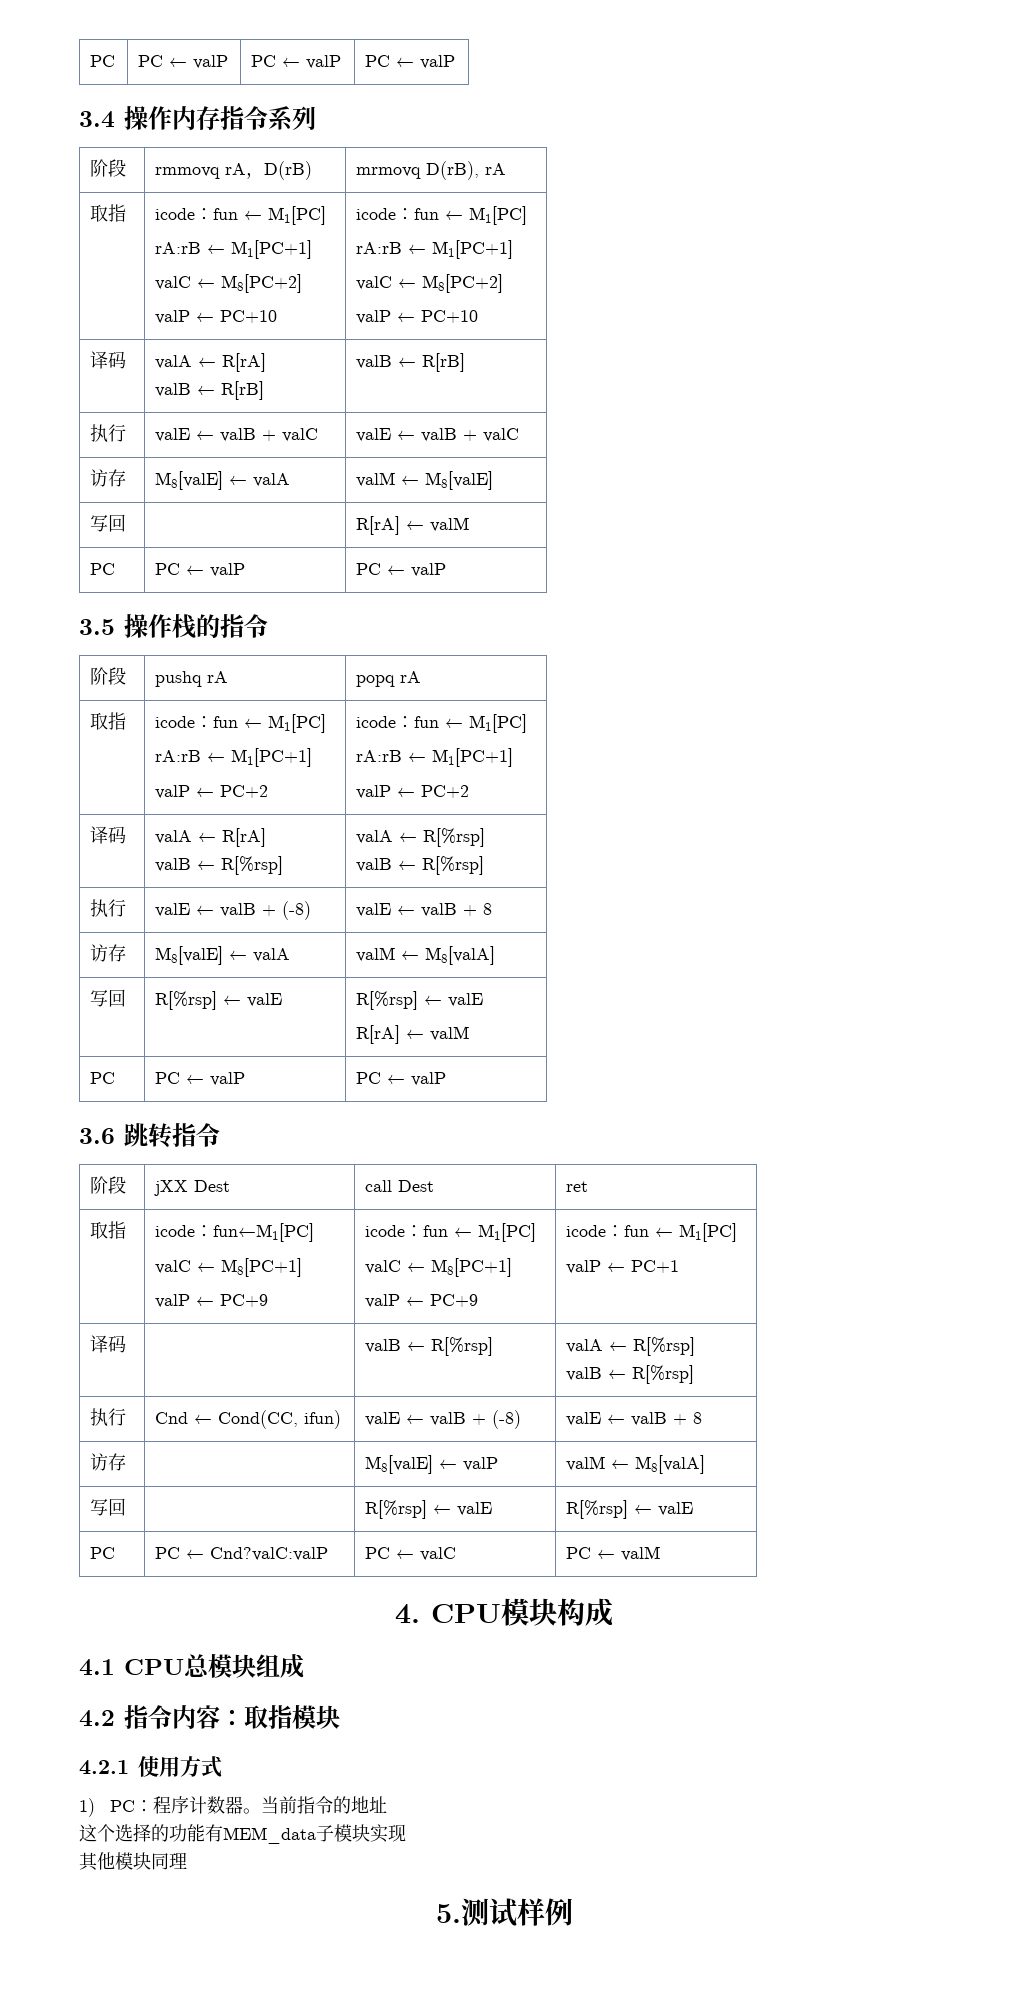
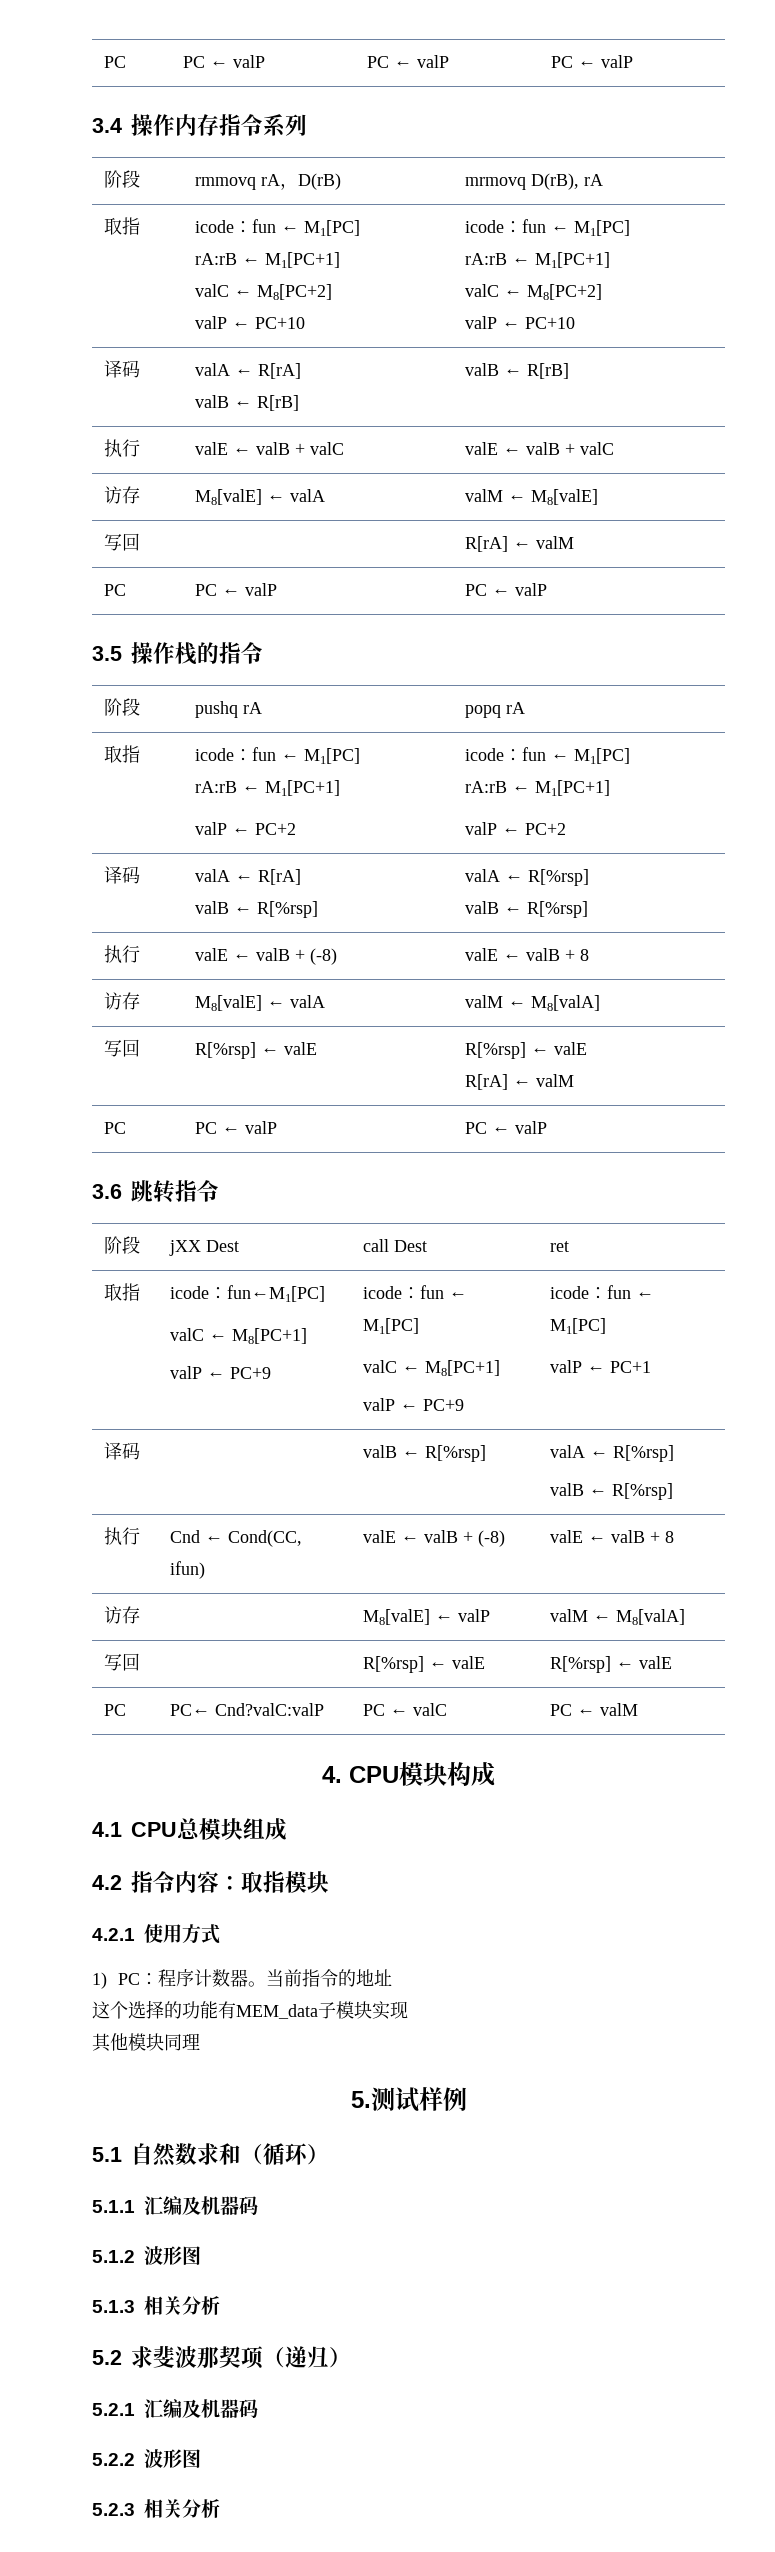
- PC | PC ← Cnd?valC:valP | PC ← valC | PC ← valM
+ PC | PC← Cnd?valC:valP | PC ← valC | PC ← valM
+ 5.1自然数求和（循环）
+ 5.1.1汇编及机器码
+ 5.1.2波形图
+ 5.1.3相关分析
+ 5.2求斐波那契项（递归）
+ 5.2.1汇编及机器码
+ 5.2.2波形图
+ 5.2.3相关分析

